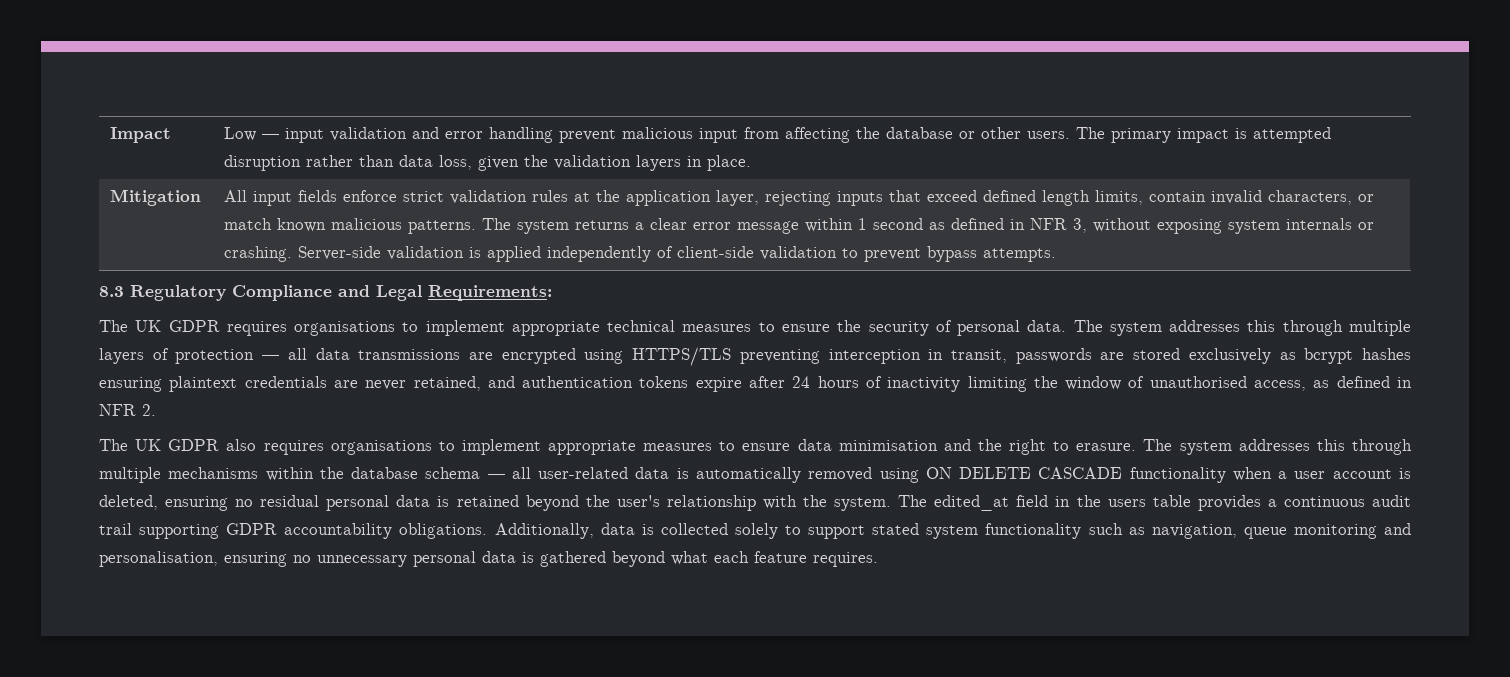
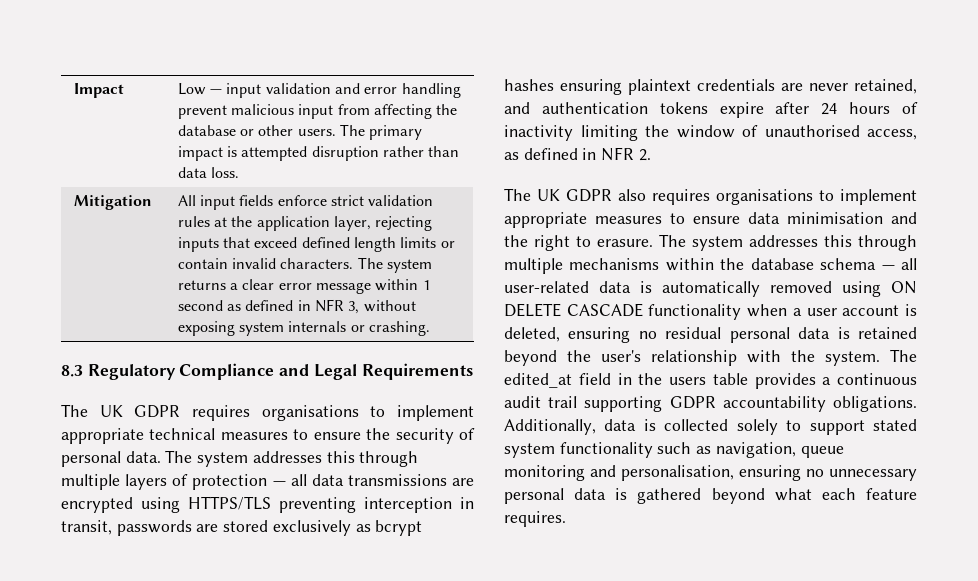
- Impact | Low — input validation and error handling prevent malicious input from affecting the database or other users. The primary impact is attempted disruption rather than data loss, given the validation layers in place.
+ Impact | Low — input validation and error handling prevent malicious input from affecting the database or other users. The primary impact is attempted disruption rather than data loss.
- All input fields enforce strict validation rules at the application layer, rejecting inputs that exceed defined length limits, contain invalid characters, or match known malicious patterns.
+ All input fields enforce strict validation rules at the application layer, rejecting inputs that exceed defined length limits or contain invalid characters.
- Server-side validation is applied independently of client-side validation to prevent bypass attempts.
- 8.3 Regulatory Compliance and Legal Requirements:
+ 8.3 Regulatory Compliance and Legal Requirements

